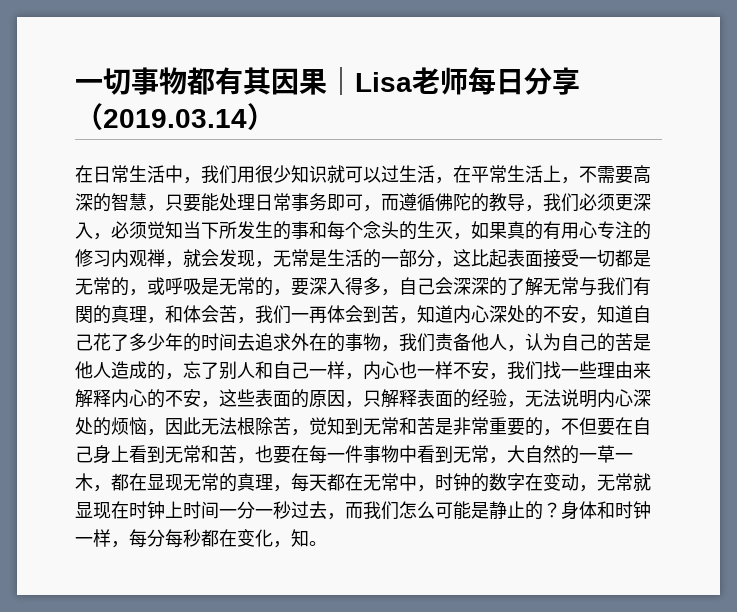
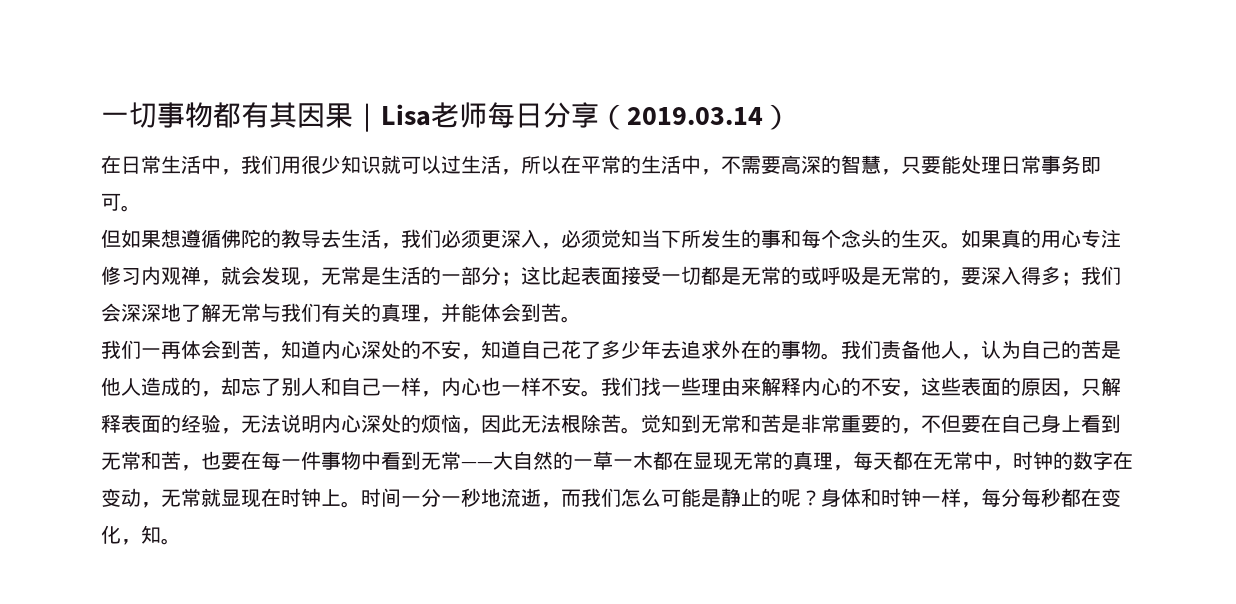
- 在日常生活中，我们用很少知识就可以过生活，在平常生活上，不需要高深的智慧，只要能处理日常事务即可，而遵循佛陀的教导，我们必须更深入，必须觉知当下所发生的事和每个念头的生灭，如果真的有用心专注的修习内观禅，就会发现，无常是生活的一部分，这比起表面接受一切都是无常的，或呼吸是无常的，要深入得多，自己会深深的了解无常与我们有関的真理，和体会苦，我们一再体会到苦，知道内心深处的不安，知道自己花了多少年的时间去追求外在的事物，我们责备他人，认为自己的苦是他人造成的，忘了别人和自己一样，内心也一样不安，我们找一些理由来解释内心的不安，这些表面的原因，只解释表面的经验，无法说明内心深处的烦恼，因此无法根除苦，觉知到无常和苦是非常重要的，不但要在自己身上看到无常和苦，也要在每一件事物中看到无常，大自然的一草一木，都在显现无常的真理，每天都在无常中，时钟的数字在变动，无常就显现在时钟上时间一分一秒过去，而我们怎么可能是静止的？
+ 在日常生活中，我们用很少知识就可以过生活，所以在平常的生活中，不需要高深的智慧，只要能处理日常事务即可。
+ 但如果想遵循佛陀的教导去生活，我们必须更深入，必须觉知当下所发生的事和每个念头的生灭。如果真的用心专注修习内观禅，就会发现，无常是生活的一部分；这比起表面接受一切都是无常的或呼吸是无常的，要深入得多；我们会深深地了解无常与我们有关的真理，并能体会到苦。
+ 我们一再体会到苦，知道内心深处的不安，知道自己花了多少年去追求外在的事物。我们责备他人，认为自己的苦是他人造成的，却忘了别人和自己一样，内心也一样不安。我们找一些理由来解释内心的不安，这些表面的原因，只解释表面的经验，无法说明内心深处的烦恼，因此无法根除苦。觉知到无常和苦是非常重要的，不但要在自己身上看到无常和苦，也要在每一件事物中看到无常——大自然的一草一木都在显现无常的真理，每天都在无常中，时钟的数字在变动，无常就显现在时钟上。时间一分一秒地流逝，而我们怎么可能是静止的呢？

